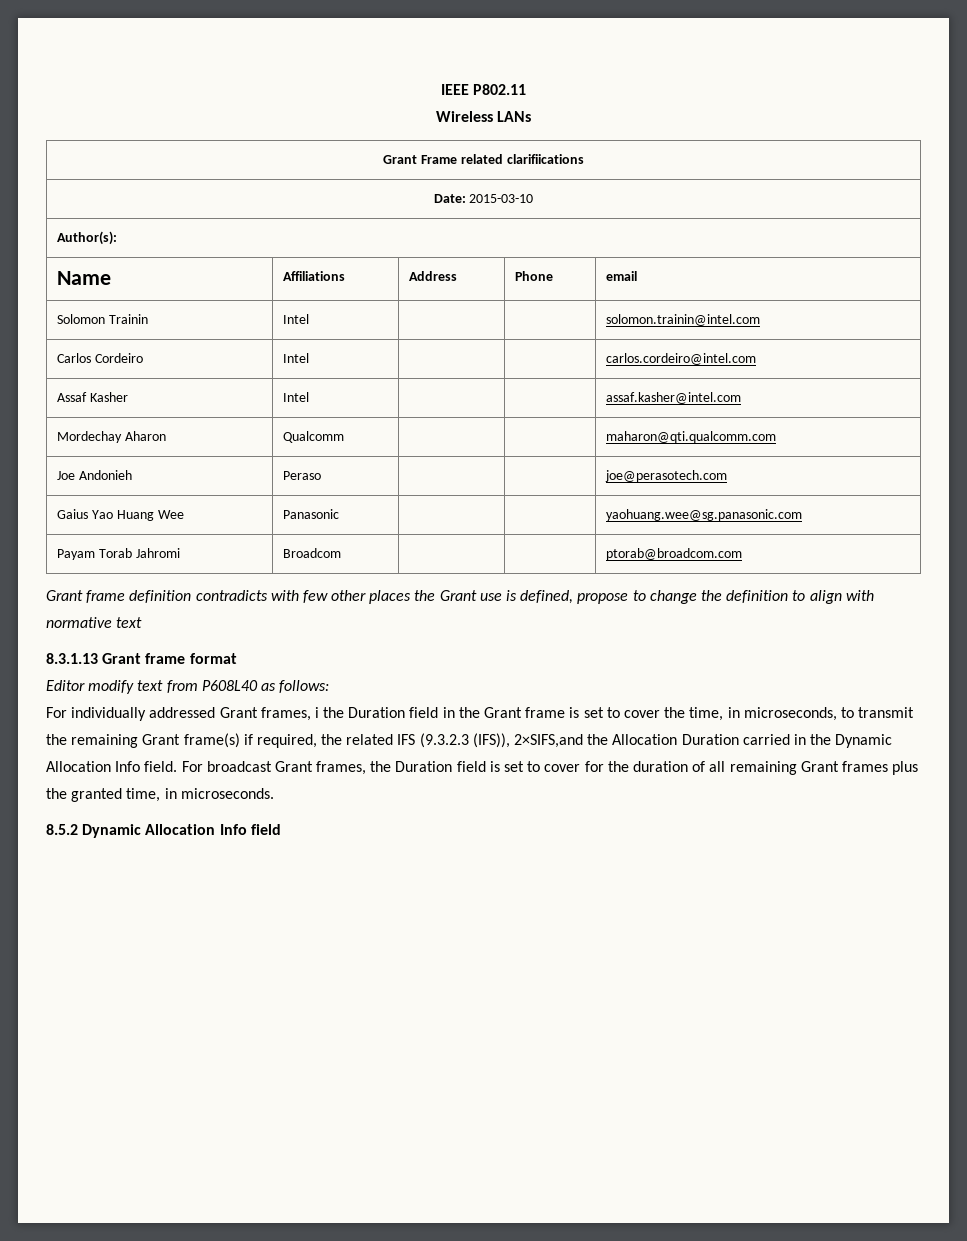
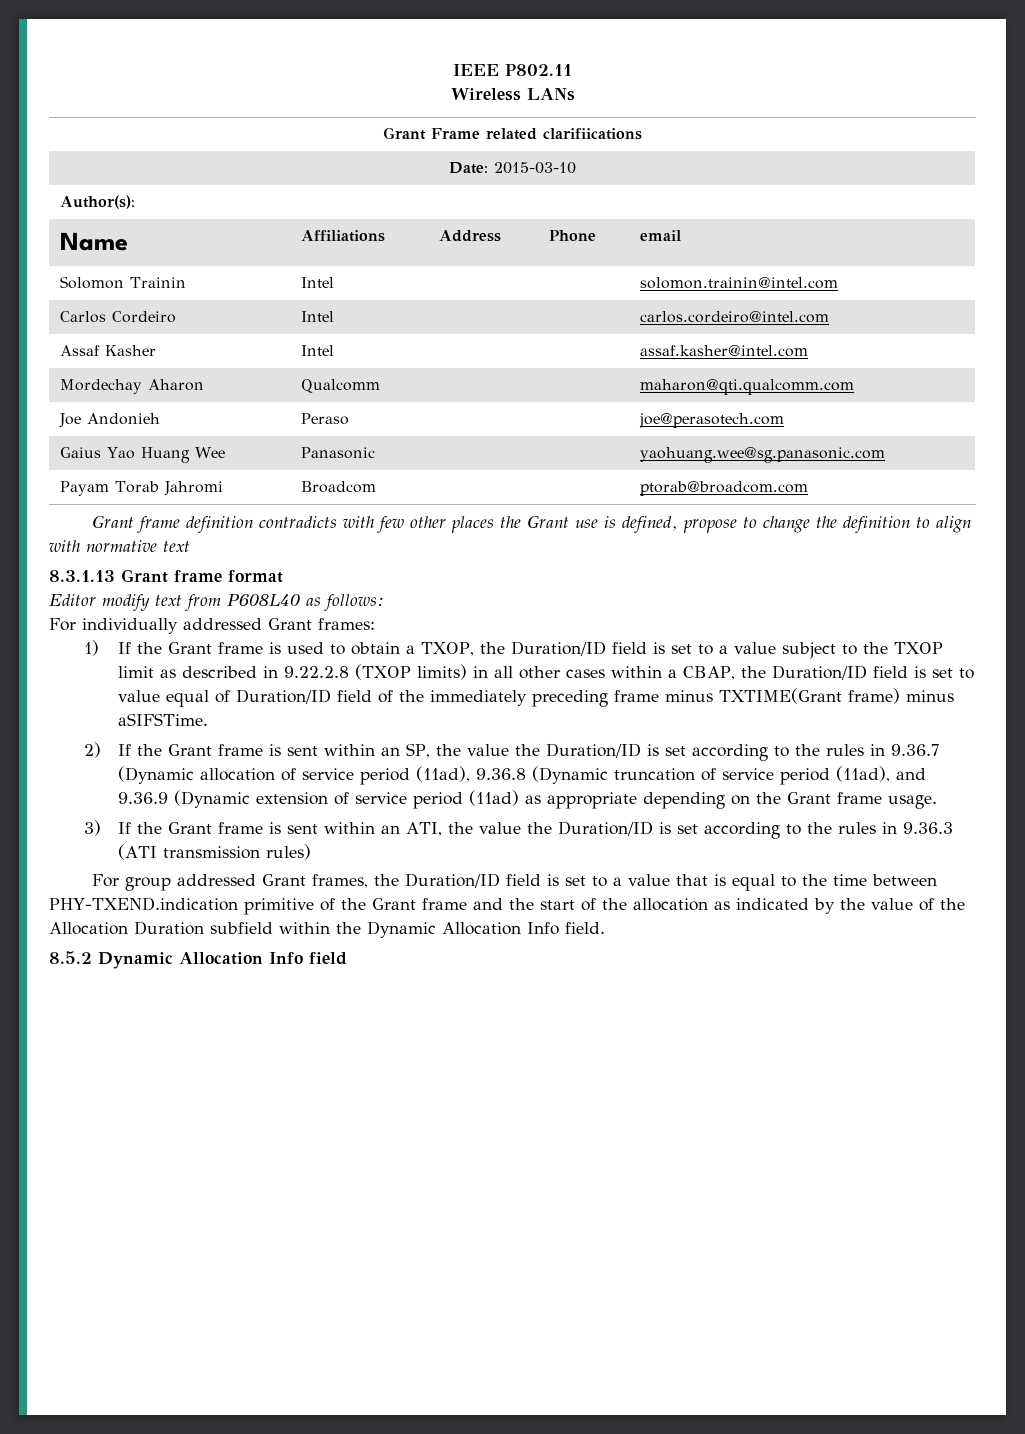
- For individually addressed Grant frames, i the Duration field in the Grant frame is set to cover the time, in microseconds, to transmit the remaining Grant frame(s) if required, the related IFS (9.3.2.3 (IFS)), 2×SIFS,and the Allocation Duration carried in the Dynamic Allocation Info field. For broadcast Grant frames, the Duration field is set to cover for the duration of all remaining Grant frames plus the granted time, in microseconds.
+ For individually addressed Grant frames:
+ 1) If the Grant frame is used to obtain a TXOP, the Duration/ID field is set to a value subject to the TXOP limit as described in 9.22.2.8 (TXOP limits) in all other cases within a CBAP, the Duration/ID field is set to value equal of Duration/ID field of the immediately preceding frame minus TXTIME(Grant frame) minus aSIFSTime.
+ 2) If the Grant frame is sent within an SP, the value the Duration/ID is set according to the rules in 9.36.7 (Dynamic allocation of service period (11ad), 9.36.8 (Dynamic truncation of service period (11ad), and 9.36.9 (Dynamic extension of service period (11ad) as appropriate depending on the Grant frame usage.
+ 3) If the Grant frame is sent within an ATI, the value the Duration/ID is set according to the rules in 9.36.3 (ATI transmission rules)
+ For group addressed Grant frames, the Duration/ID field is set to a value that is equal to the time between PHY-TXEND.indication primitive of the Grant frame and the start of the allocation as indicated by the value of the Allocation Duration subfield within the Dynamic Allocation Info field.

